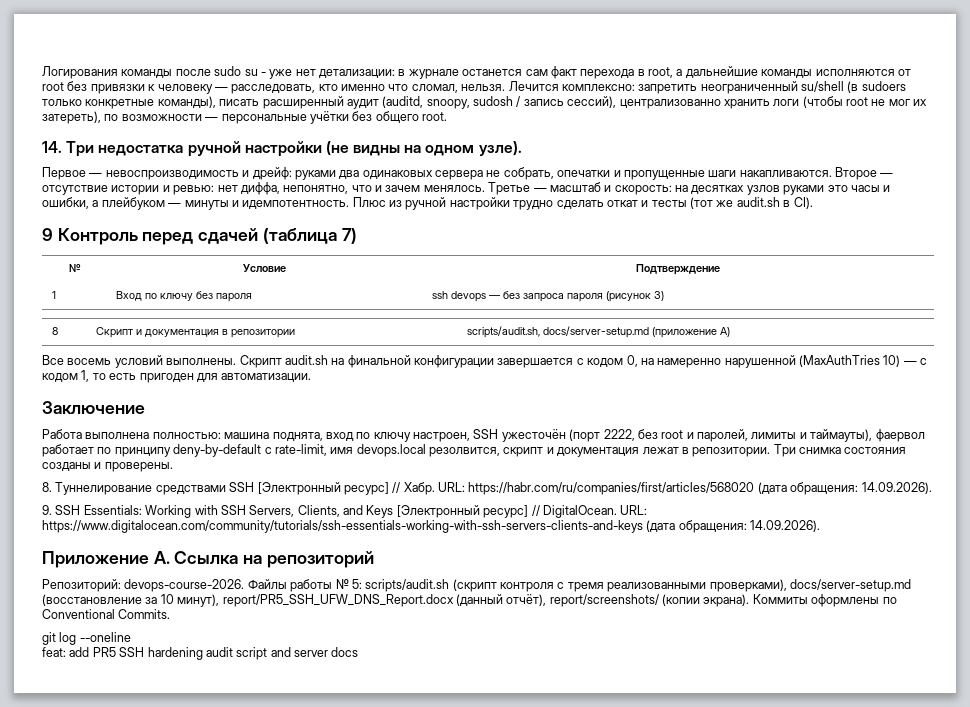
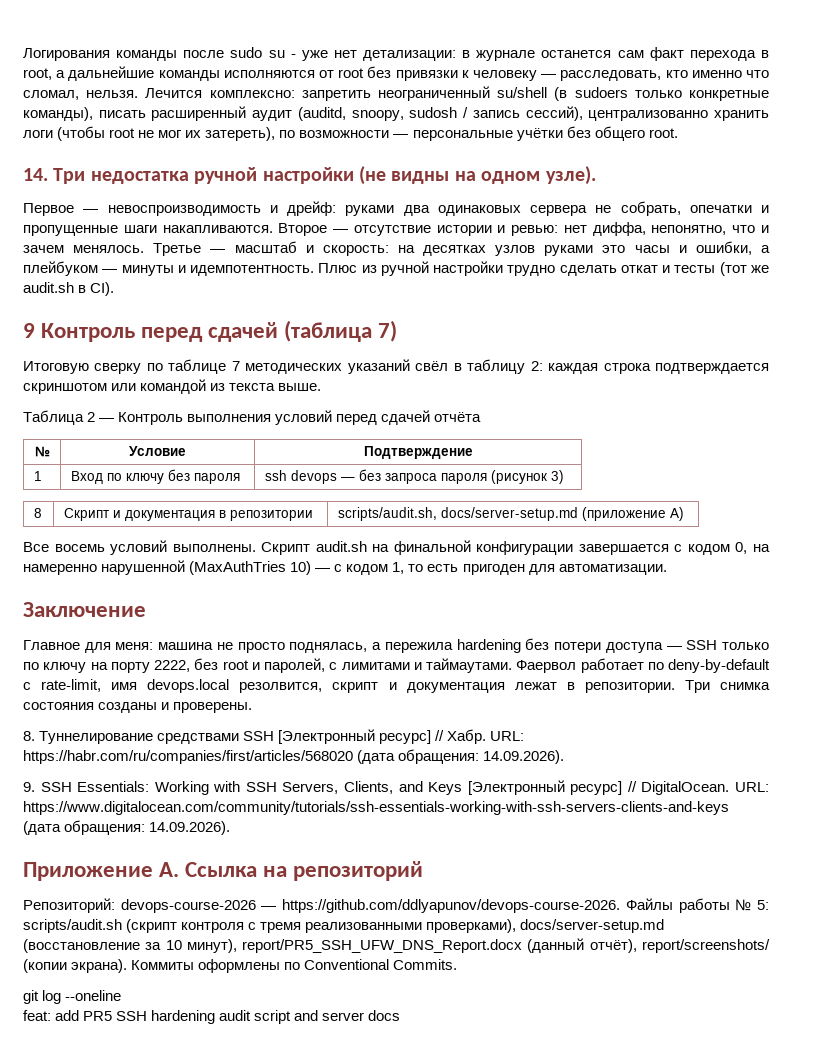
+ Итоговую сверку по таблице 7 методических указаний свёл в таблицу 2: каждая строка подтверждается скриншотом или командой из текста выше.
+ Таблица 2 — Контроль выполнения условий перед сдачей отчёта
- Работа выполнена полностью: машина поднята, вход по ключу настроен, SSH ужесточён (порт 2222, без root и паролей, лимиты и таймауты), фаервол работает по принципу deny-by-default с rate-limit, имя devops.local резолвится, скрипт и документация лежат в репозитории.
+ Главное для меня: машина не просто поднялась, а пережила hardening без потери доступа — SSH только по ключу на порту 2222, без root и паролей, с лимитами и таймаутами. Фаервол работает по deny-by-default с rate-limit, имя devops.local резолвится, скрипт и документация лежат в репозитории.
- Репозиторий: devops-course-2026. Файлы работы № 5: scripts/audit.sh (скрипт контроля с тремя реализованными проверками), docs/server-setup.md (восстановление за 10 минут), report/PR5_SSH_UFW_DNS_Report.docx (данный отчёт), report/screenshots/ (копии экрана).
+ Репозиторий: devops-course-2026 — https://github.com/ddlyapunov/devops-course-2026. Файлы работы № 5: scripts/audit.sh (скрипт контроля с тремя реализованными проверками), docs/server-setup.md (восстановление за 10 минут), report/PR5_SSH_UFW_DNS_Report.docx (данный отчёт), report/screenshots/ (копии экрана).

